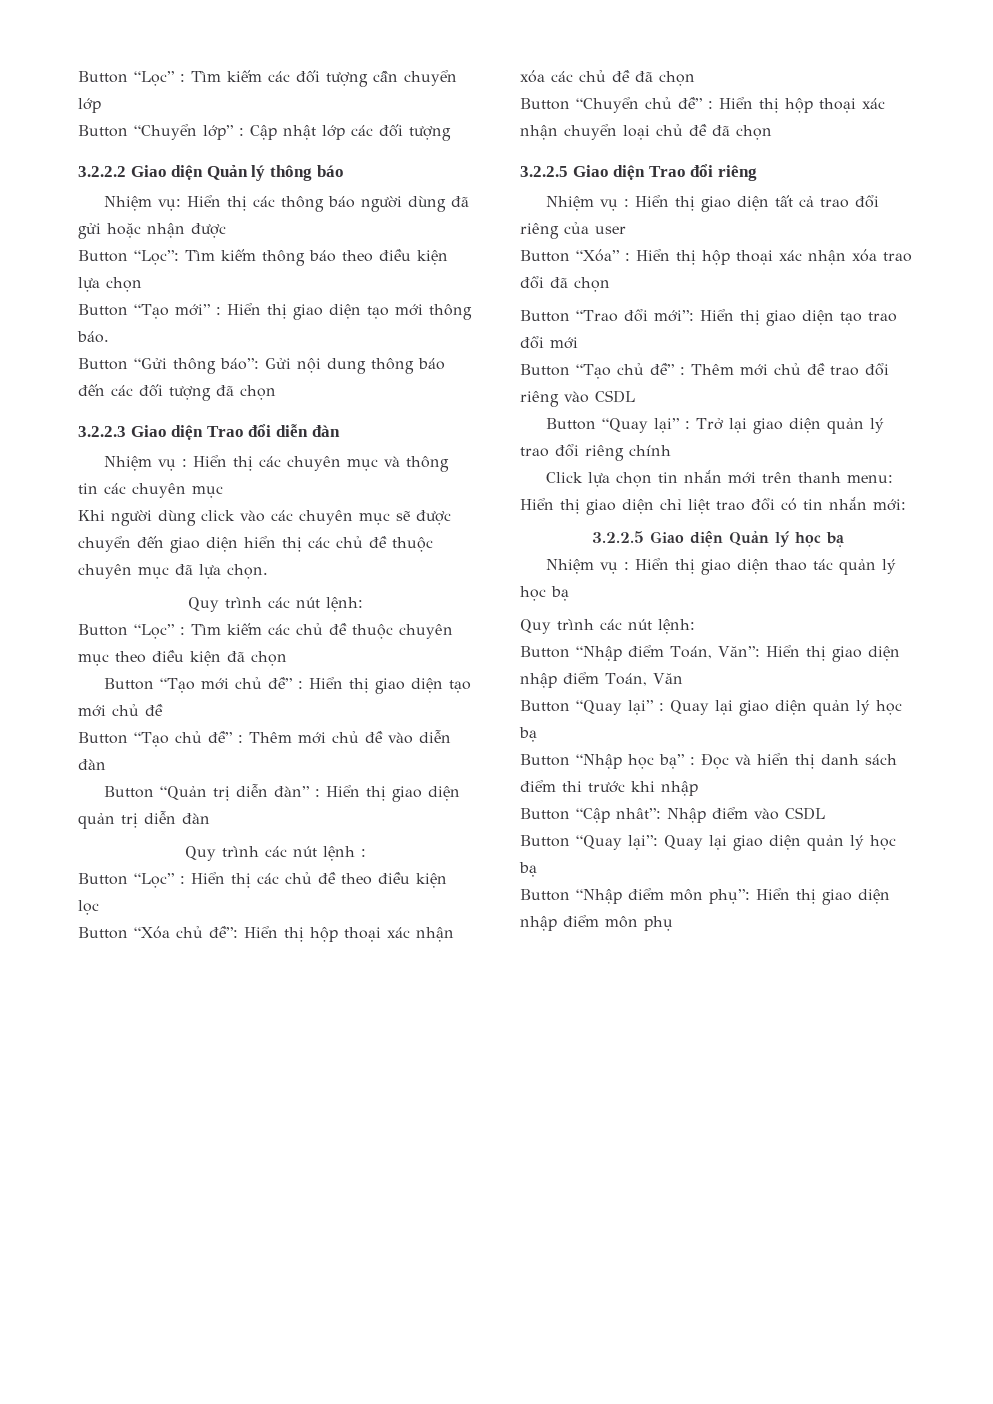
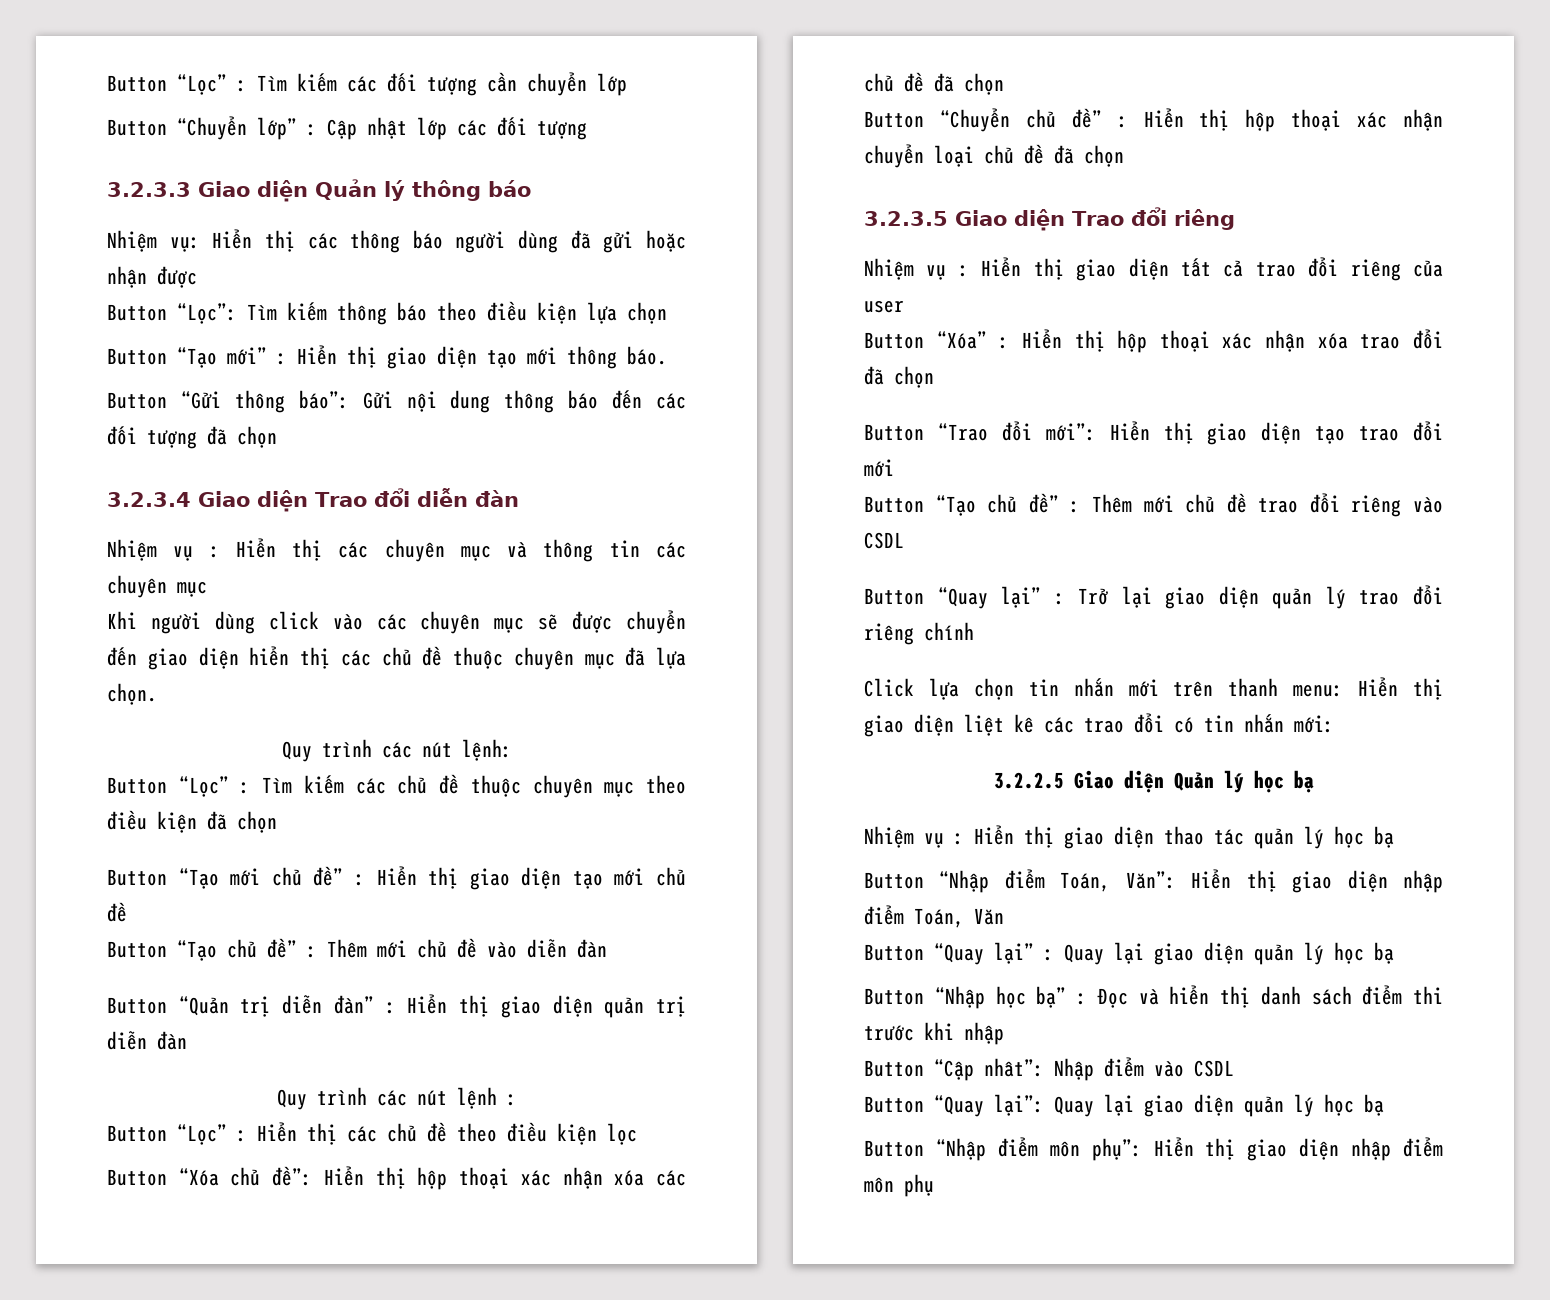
- 3.2.2.2 Giao diện Quản lý thông báo
+ 3.2.3.3 Giao diện Quản lý thông báo
- 3.2.2.3 Giao diện Trao đổi diễn đàn
+ 3.2.3.4 Giao diện Trao đổi diễn đàn
- 3.2.2.5 Giao diện Trao đổi riêng
+ 3.2.3.5 Giao diện Trao đổi riêng
- Click lựa chọn tin nhắn mới trên thanh menu: Hiển thị giao diện chỉ liệt trao đổi có tin nhắn mới:
+ Click lựa chọn tin nhắn mới trên thanh menu: Hiển thị giao diện liệt kê các trao đổi có tin nhắn mới:
  Nhiệm vụ : Hiển thị giao diện thao tác quản lý học bạ
- Quy trình các nút lệnh:

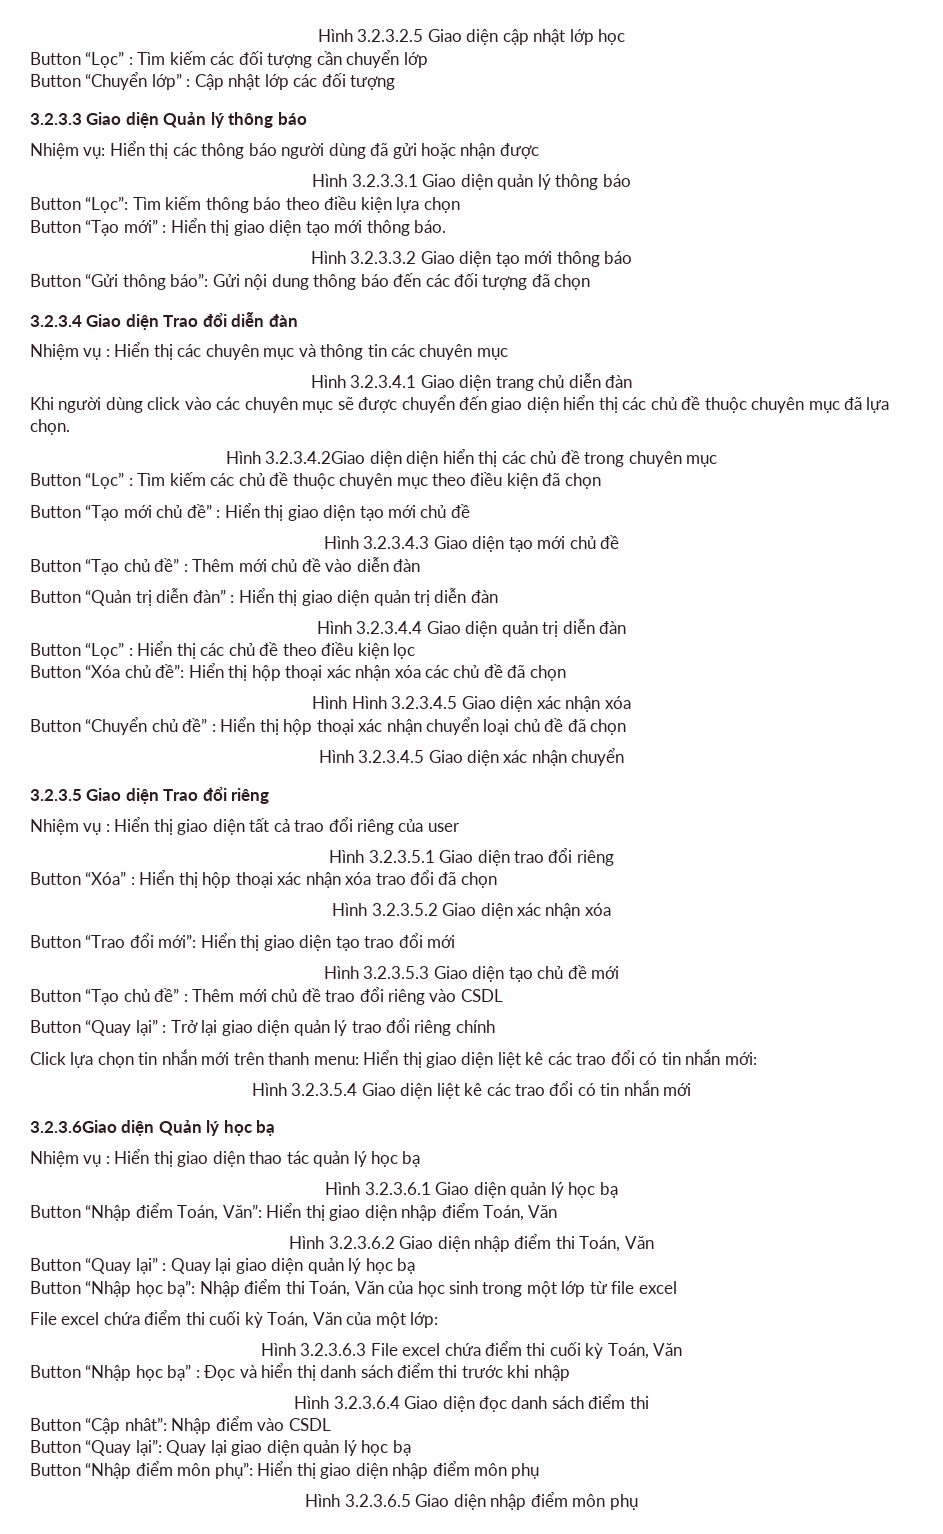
+ Hình 3.2.3.2.5 Giao diện cập nhật lớp học
+ Hình 3.2.3.3.1 Giao diện quản lý thông báo
+ Hình 3.2.3.3.2 Giao diện tạo mới thông báo
+ Hình 3.2.3.4.1 Giao diện trang chủ diễn đàn
- Quy trình các nút lệnh:
+ Hình 3.2.3.4.2Giao diện diện hiển thị các chủ đề trong chuyên mục
+ Hình 3.2.3.4.3 Giao diện tạo mới chủ đề
- Quy trình các nút lệnh :
+ Hình 3.2.3.4.4 Giao diện quản trị diễn đàn
+ Hình Hình 3.2.3.4.5 Giao diện xác nhận xóa
+ Hình 3.2.3.4.5 Giao diện xác nhận chuyển
+ Hình 3.2.3.5.1 Giao diện trao đổi riêng
+ Hình 3.2.3.5.2 Giao diện xác nhận xóa
+ Hình 3.2.3.5.3 Giao diện tạo chủ đề mới
- 3.2.2.5 Giao diện Quản lý học bạ
+ Hình 3.2.3.5.4 Giao diện liệt kê các trao đổi có tin nhắn mới
+ 3.2.3.6Giao diện Quản lý học bạ
+ Hình 3.2.3.6.1 Giao diện quản lý học bạ
+ Hình 3.2.3.6.2 Giao diện nhập điểm thi Toán, Văn
+ Button “Nhập học bạ”: Nhập điểm thi Toán, Văn của học sinh trong một lớp từ file excel
+ File excel chứa điểm thi cuối kỳ Toán, Văn của một lớp:
+ Hình 3.2.3.6.3 File excel chứa điểm thi cuối kỳ Toán, Văn
+ Hình 3.2.3.6.4 Giao diện đọc danh sách điểm thi
+ Hình 3.2.3.6.5 Giao diện nhập điểm môn phụ

